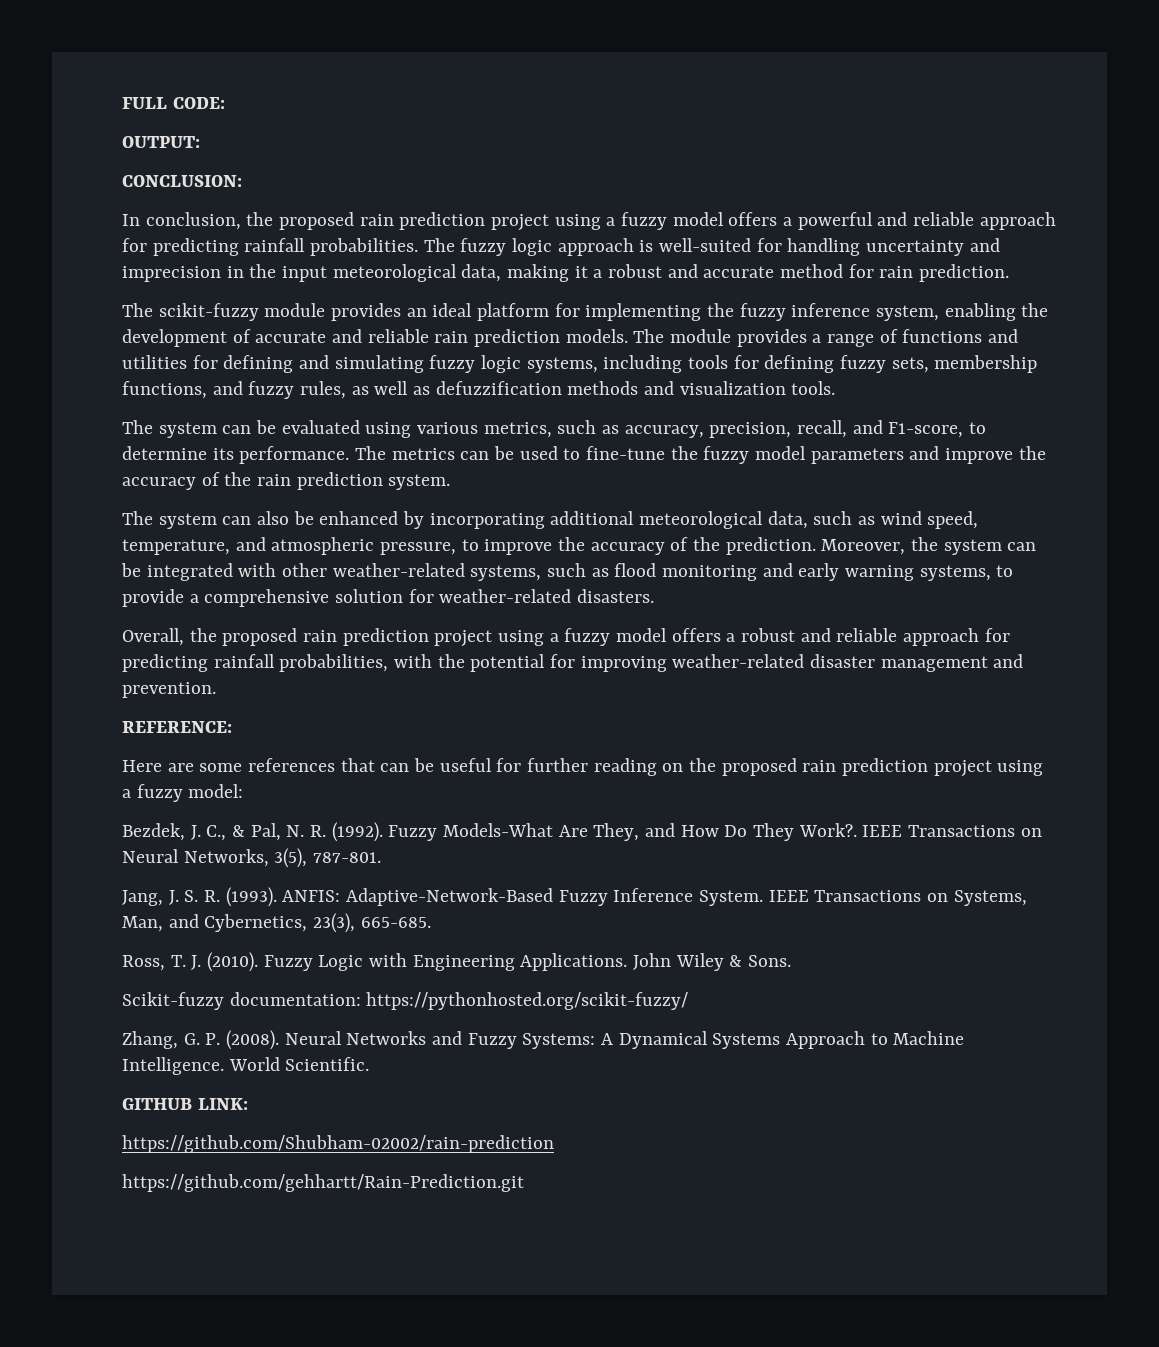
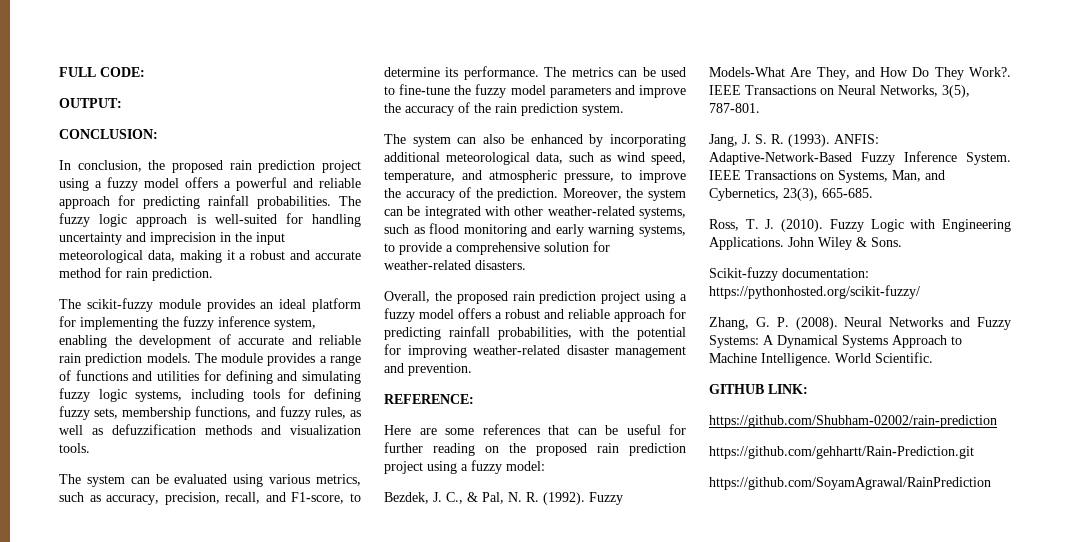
+ https://github.com/SoyamAgrawal/RainPrediction

